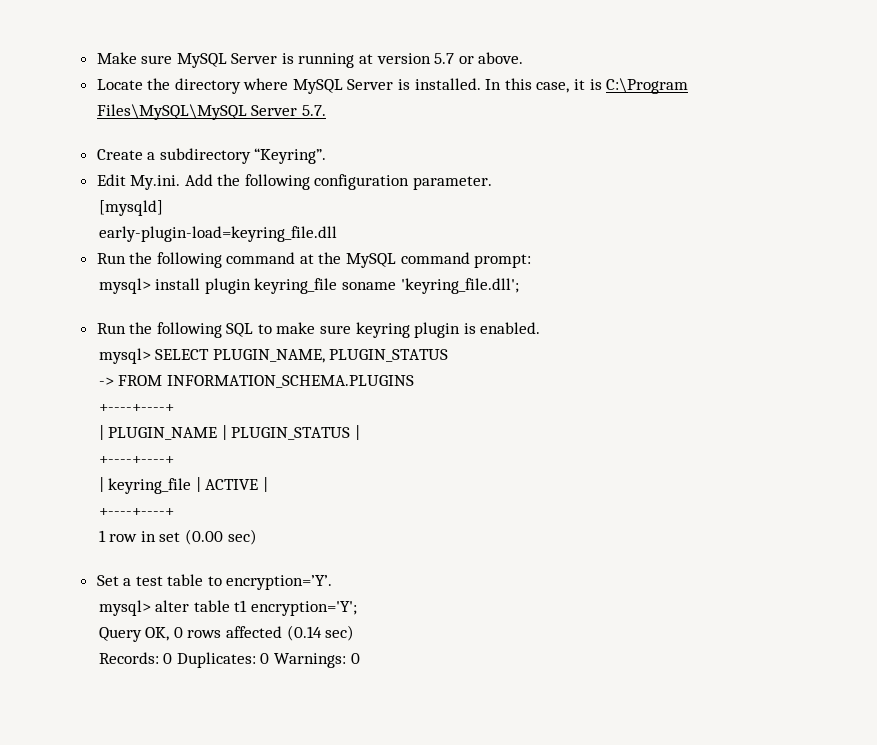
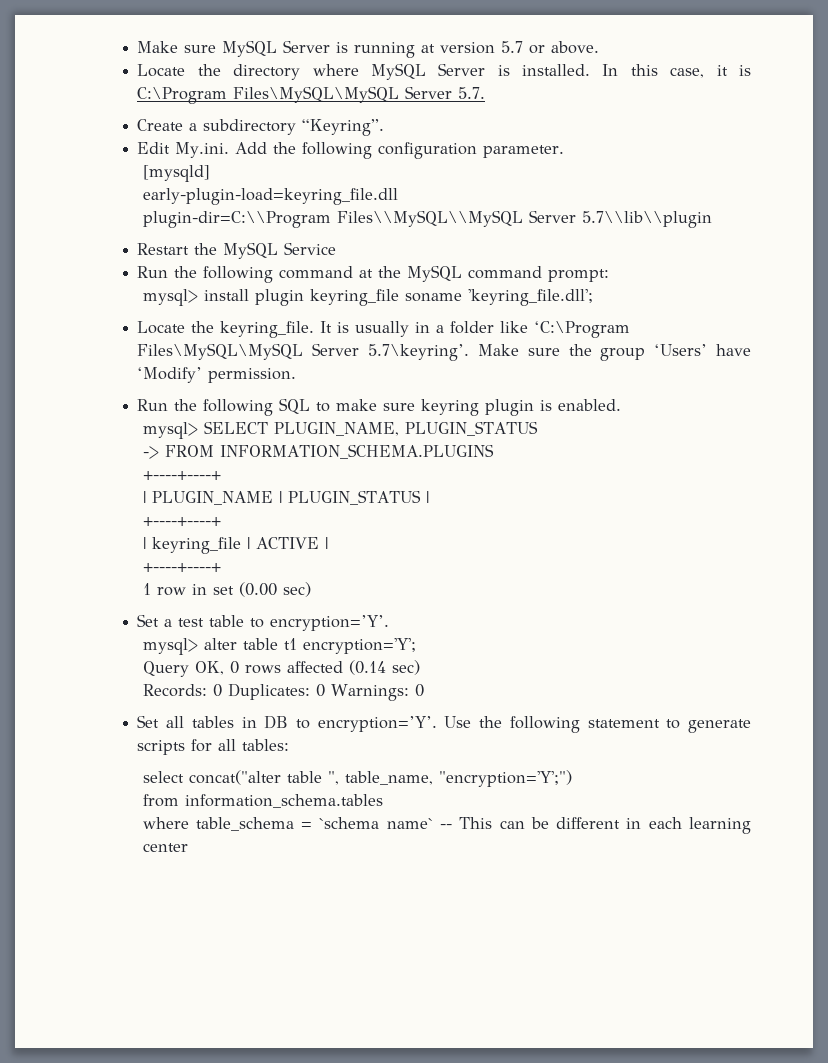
+ plugin-dir=C:\\Program Files\\MySQL\\MySQL Server 5.7\\lib\\plugin
+ Restart the MySQL Service
+ Locate the keyring_file. It is usually in a folder like ‘C:\Program Files\MySQL\MySQL Server 5.7\keyring’. Make sure the group ‘Users’ have ‘Modify’ permission.
+ Set all tables in DB to encryption=’Y’. Use the following statement to generate scripts for all tables:
+ select concat("alter table ", table_name, "encryption='Y';")
+ from information_schema.tables
+ where table_schema = `schema name` -- This can be different in each learning center

